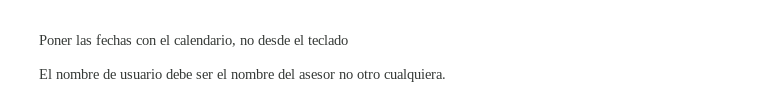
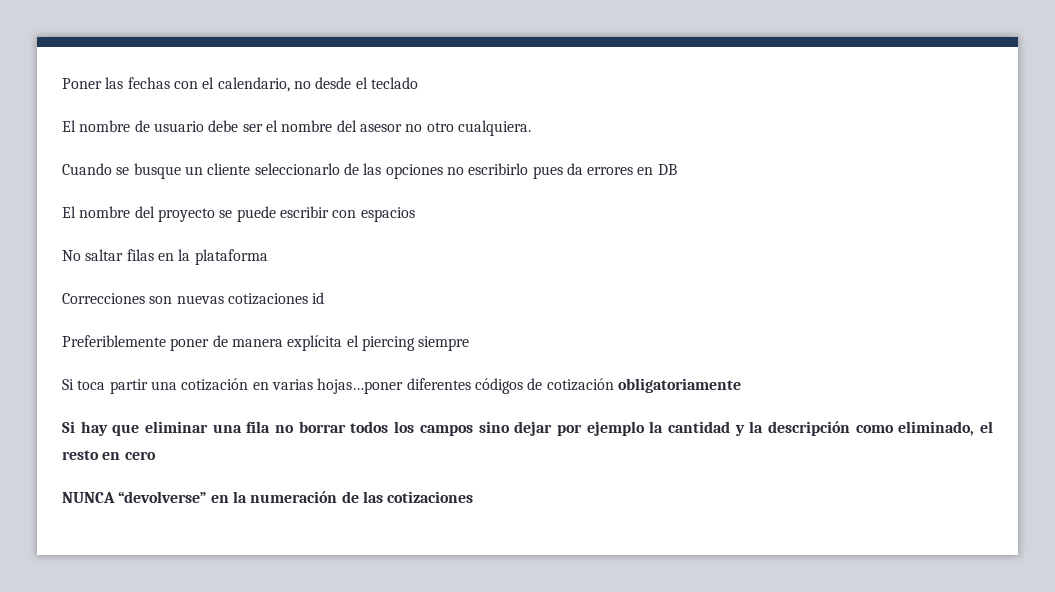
+ Cuando se busque un cliente seleccionarlo de las opciones no escribirlo pues da errores en DB
+ El nombre del proyecto se puede escribir con espacios
+ No saltar filas en la plataforma
+ Correcciones son nuevas cotizaciones id
+ Preferiblemente poner de manera explícita el piercing siempre
+ Si toca partir una cotización en varias hojas…poner diferentes códigos de cotización obligatoriamente
+ Si hay que eliminar una fila no borrar todos los campos sino dejar por ejemplo la cantidad y la descripción como eliminado, el resto en cero
+ NUNCA “devolverse” en la numeración de las cotizaciones

